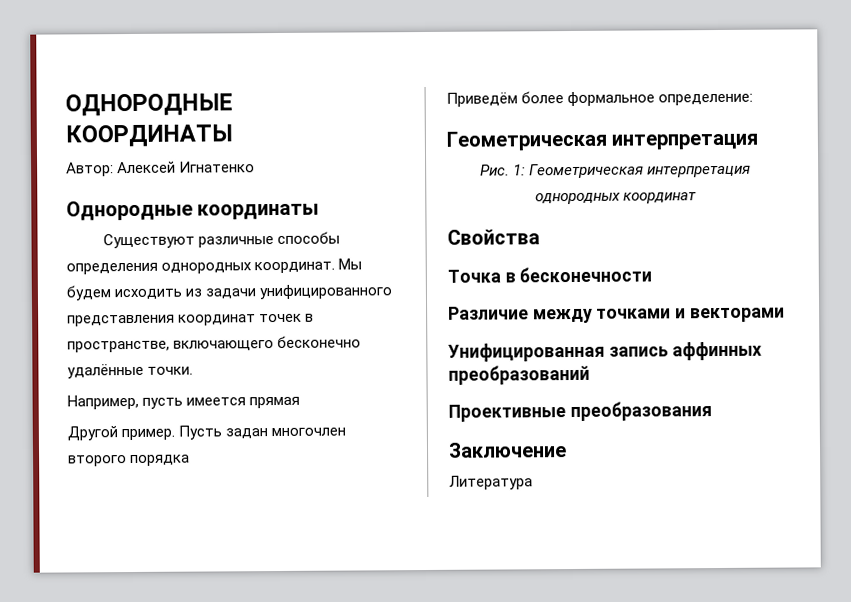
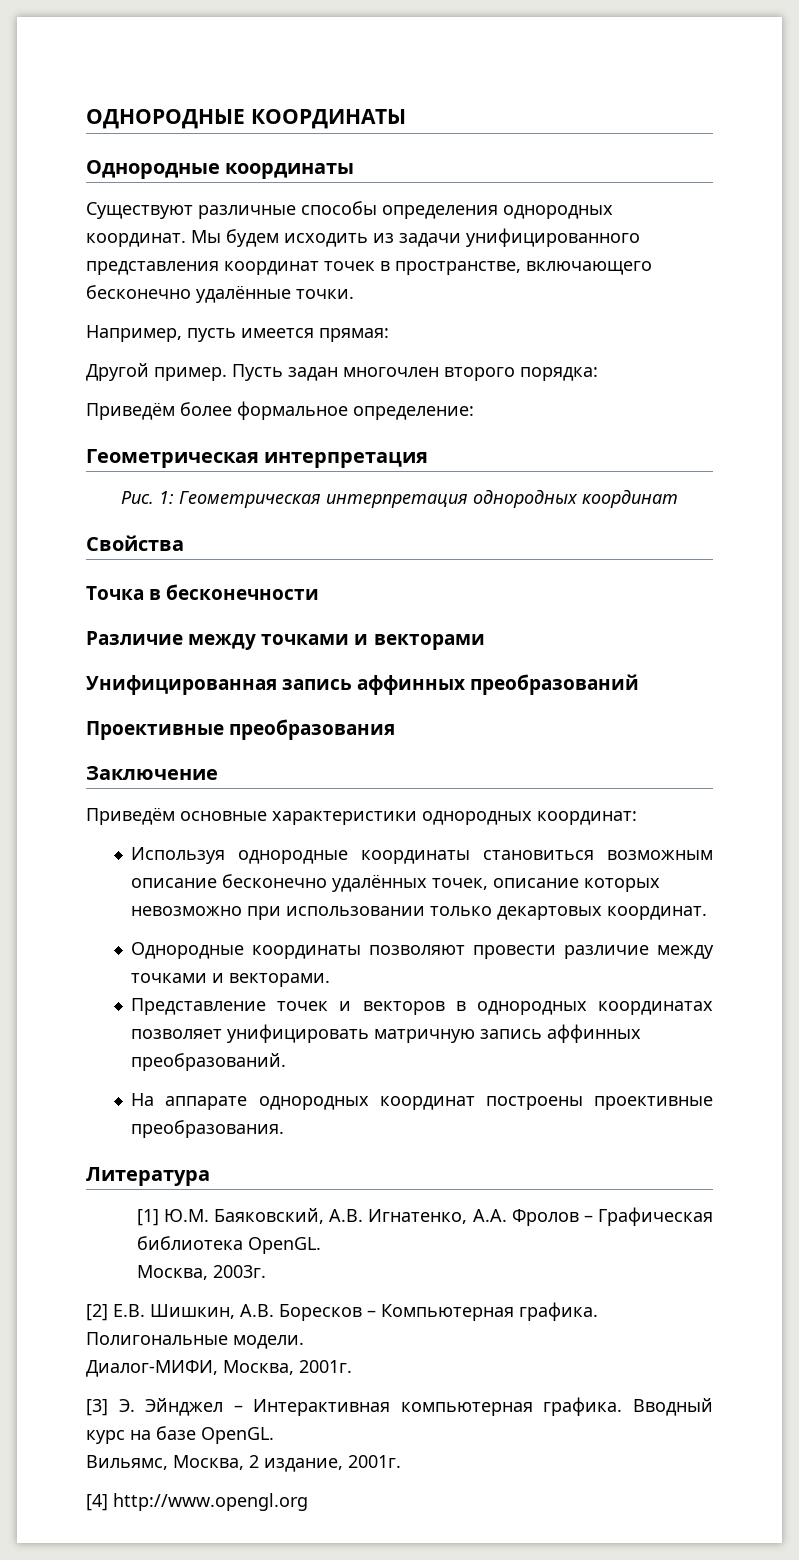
- Автор: Алексей Игнатенко
- Например, пусть имеется прямая
+ Например, пусть имеется прямая:
- Пусть задан многочлен второго порядка
+ Пусть задан многочлен второго порядка:
+ Приведём основные характеристики однородных координат:
+ Используя однородные координаты становиться возможным описание бесконечно удалённых точек, описание которых невозможно при использовании только декартовых координат.
+ Однородные координаты позволяют провести различие между точками и векторами.
+ Представление точек и векторов в однородных координатах позволяет унифицировать матричную запись аффинных преобразований.
+ На аппарате однородных координат построены проективные преобразования.
  Литература
+ [1] Ю.М. Баяковский, А.В. Игнатенко, А.А. Фролов – Графическая библиотека OpenGL.
+ Москва, 2003г.
+ [2] Е.В. Шишкин, А.В. Боресков – Компьютерная графика. Полигональные модели.
+ Диалог-МИФИ, Москва, 2001г.
+ [3] Э. Эйнджел – Интерактивная компьютерная графика. Вводный курс на базе OpenGL.
+ Вильямс, Москва, 2 издание, 2001г.
+ [4] http://www.opengl.org

